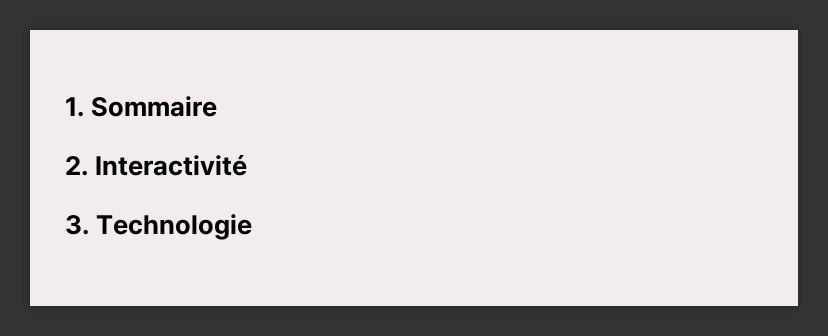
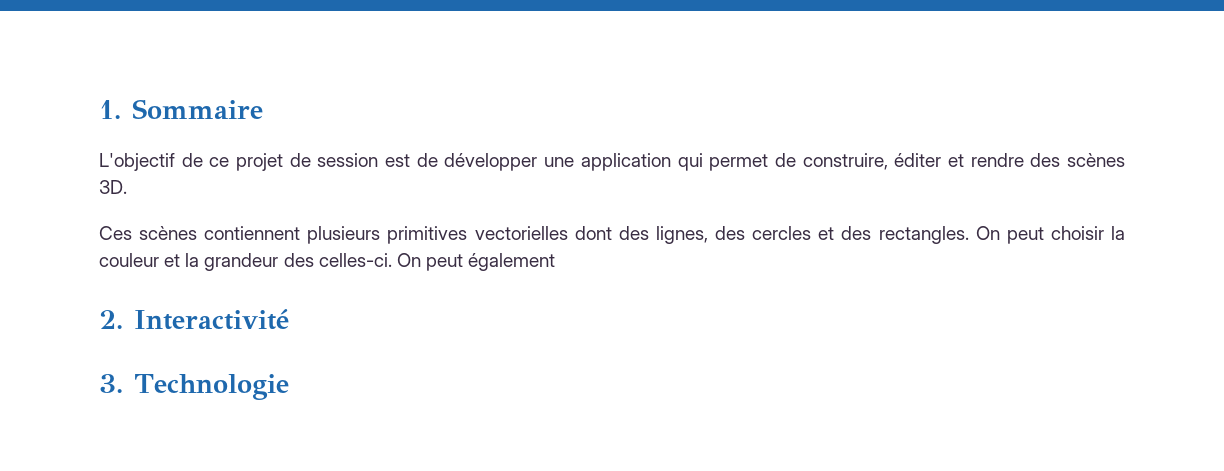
+ L'objectif de ce projet de session est de développer une application qui permet de construire, éditer et rendre des scènes 3D.
+ Ces scènes contiennent plusieurs primitives vectorielles dont des lignes, des cercles et des rectangles. On peut choisir la couleur et la grandeur des celles-ci. On peut également

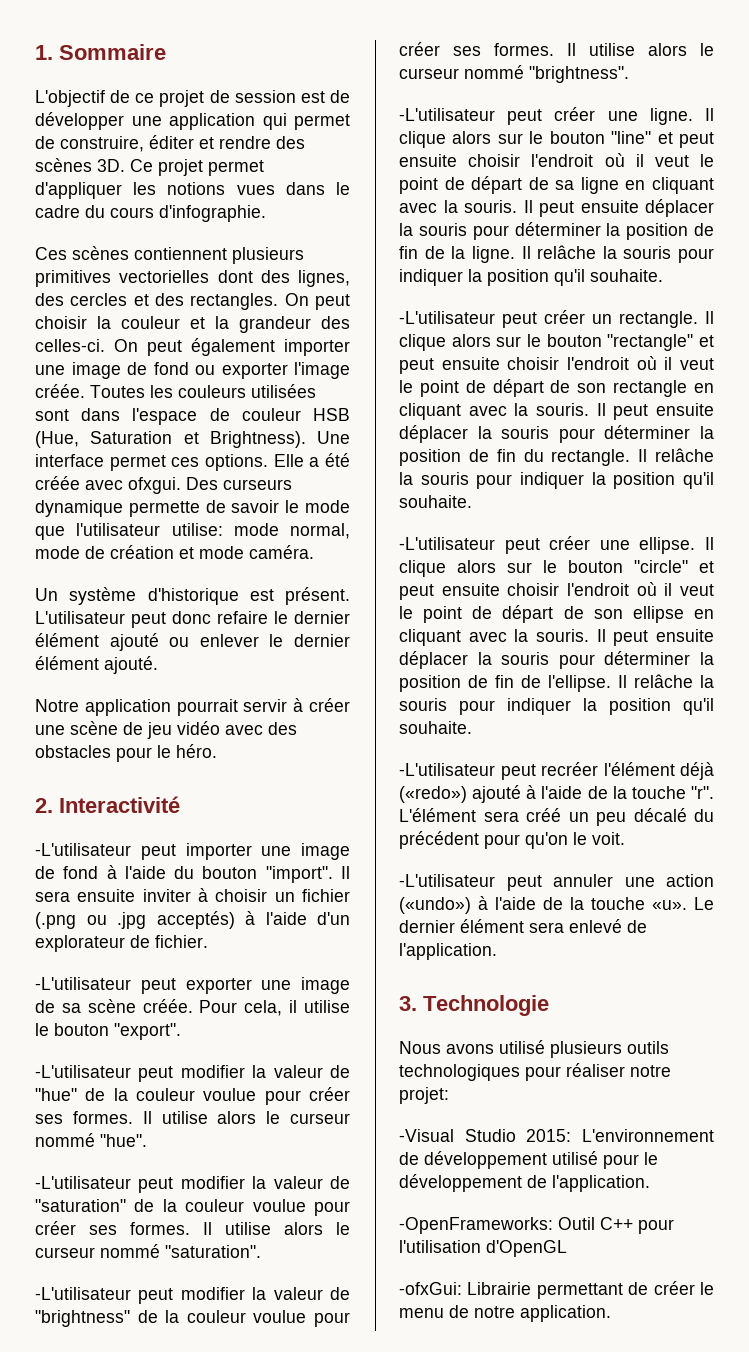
+ Ce projet permet d'appliquer les notions vues dans le cadre du cours d'infographie.
- On peut également
+ On peut également importer une image de fond ou exporter l'image créée. Toutes les couleurs utilisées sont dans l'espace de couleur HSB (Hue, Saturation et Brightness). Une interface permet ces options. Elle a été créée avec ofxgui. Des curseurs dynamique permette de savoir le mode que l'utilisateur utilise: mode normal, mode de création et mode caméra.
+ Un système d'historique est présent. L'utilisateur peut donc refaire le dernier élément ajouté ou enlever le dernier élément ajouté.
+ Notre application pourrait servir à créer une scène de jeu vidéo avec des obstacles pour le héro.
  2. Interactivité
+ -L'utilisateur peut importer une image de fond à l'aide du bouton "import". Il sera ensuite inviter à choisir un fichier (.png ou .jpg acceptés) à l'aide d'un explorateur de fichier.
+ -L'utilisateur peut exporter une image de sa scène créée. Pour cela, il utilise le bouton "export".
+ -L'utilisateur peut modifier la valeur de "hue" de la couleur voulue pour créer ses formes. Il utilise alors le curseur nommé "hue".
+ -L'utilisateur peut modifier la valeur de "saturation" de la couleur voulue pour créer ses formes. Il utilise alors le curseur nommé "saturation".
+ -L'utilisateur peut modifier la valeur de "brightness" de la couleur voulue pour créer ses formes. Il utilise alors le curseur nommé "brightness".
+ -L'utilisateur peut créer une ligne. Il clique alors sur le bouton "line" et peut ensuite choisir l'endroit où il veut le point de départ de sa ligne en cliquant avec la souris. Il peut ensuite déplacer la souris pour déterminer la position de fin de la ligne. Il relâche la souris pour indiquer la position qu'il souhaite.
+ -L'utilisateur peut créer un rectangle. Il clique alors sur le bouton "rectangle" et peut ensuite choisir l'endroit où il veut le point de départ de son rectangle en cliquant avec la souris. Il peut ensuite déplacer la souris pour déterminer la position de fin du rectangle. Il relâche la souris pour indiquer la position qu'il souhaite.
+ -L'utilisateur peut créer une ellipse. Il clique alors sur le bouton "circle" et peut ensuite choisir l'endroit où il veut le point de départ de son ellipse en cliquant avec la souris. Il peut ensuite déplacer la souris pour déterminer la position de fin de l'ellipse. Il relâche la souris pour indiquer la position qu'il souhaite.
+ -L'utilisateur peut recréer l'élément déjà («redo») ajouté à l'aide de la touche "r". L'élément sera créé un peu décalé du précédent pour qu'on le voit.
+ -L'utilisateur peut annuler une action («undo») à l'aide de la touche «u». Le dernier élément sera enlevé de l'application.
  3. Technologie
+ Nous avons utilisé plusieurs outils technologiques pour réaliser notre projet:
+ -Visual Studio 2015: L'environnement de développement utilisé pour le développement de l'application.
+ -OpenFrameworks: Outil C++ pour l'utilisation d'OpenGL
+ -ofxGui: Librairie permettant de créer le menu de notre application.

